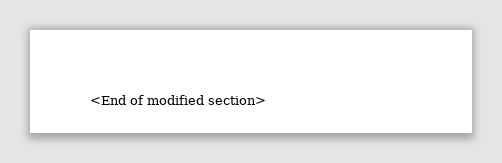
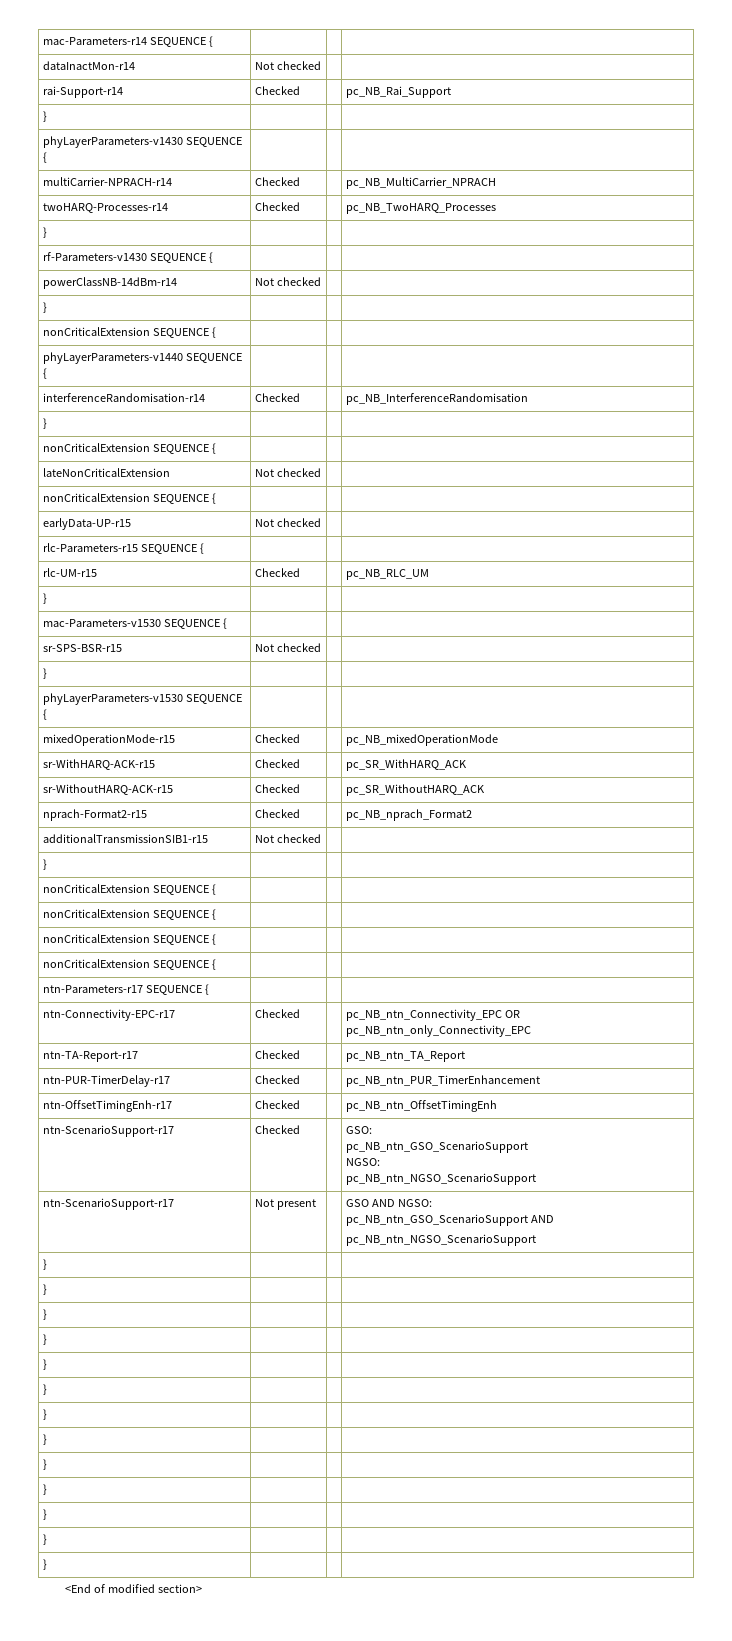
+ mac-Parameters-r14 SEQUENCE { | | |
+ dataInactMon-r14 | Not checked | |
+ rai-Support-r14 | Checked | | pc_NB_Rai_Support
+ } | | |
+ phyLayerParameters-v1430 SEQUENCE { | | |
+ multiCarrier-NPRACH-r14 | Checked | | pc_NB_MultiCarrier_NPRACH
+ twoHARQ-Processes-r14 | Checked | | pc_NB_TwoHARQ_Processes
+ } | | |
+ rf-Parameters-v1430 SEQUENCE { | | |
+ powerClassNB-14dBm-r14 | Not checked | |
+ } | | |
+ nonCriticalExtension SEQUENCE { | | |
+ phyLayerParameters-v1440 SEQUENCE { | | |
+ interferenceRandomisation-r14 | Checked | | pc_NB_InterferenceRandomisation
+ } | | |
+ nonCriticalExtension SEQUENCE { | | |
+ lateNonCriticalExtension | Not checked | |
+ nonCriticalExtension SEQUENCE { | | |
+ earlyData-UP-r15 | Not checked | |
+ rlc-Parameters-r15 SEQUENCE { | | |
+ rlc-UM-r15 | Checked | | pc_NB_RLC_UM
+ } | | |
+ mac-Parameters-v1530 SEQUENCE { | | |
+ sr-SPS-BSR-r15 | Not checked | |
+ } | | |
+ phyLayerParameters-v1530 SEQUENCE { | | |
+ mixedOperationMode-r15 | Checked | | pc_NB_mixedOperationMode
+ sr-WithHARQ-ACK-r15 | Checked | | pc_SR_WithHARQ_ACK
+ sr-WithoutHARQ-ACK-r15 | Checked | | pc_SR_WithoutHARQ_ACK
+ nprach-Format2-r15 | Checked | | pc_NB_nprach_Format2
+ additionalTransmissionSIB1-r15 | Not checked | |
+ } | | |
+ nonCriticalExtension SEQUENCE { | | |
+ nonCriticalExtension SEQUENCE { | | |
+ nonCriticalExtension SEQUENCE { | | |
+ nonCriticalExtension SEQUENCE { | | |
+ ntn-Parameters-r17 SEQUENCE { | | |
+ ntn-Connectivity-EPC-r17 | Checked | | pc_NB_ntn_Connectivity_EPC OR pc_NB_ntn_only_Connectivity_EPC
+ ntn-TA-Report-r17 | Checked | | pc_NB_ntn_TA_Report
+ ntn-PUR-TimerDelay-r17 | Checked | | pc_NB_ntn_PUR_TimerEnhancement
+ ntn-OffsetTimingEnh-r17 | Checked | | pc_NB_ntn_OffsetTimingEnh
+ ntn-ScenarioSupport-r17 | Checked | | GSO:
+ pc_NB_ntn_GSO_ScenarioSupport
+ NGSO:
+ pc_NB_ntn_NGSO_ScenarioSupport
+ ntn-ScenarioSupport-r17 | Not present | | GSO AND NGSO:
+ pc_NB_ntn_GSO_ScenarioSupport AND
+ pc_NB_ntn_NGSO_ScenarioSupport
+ } | | |
+ } | | |
+ } | | |
+ } | | |
+ } | | |
+ } | | |
+ } | | |
+ } | | |
+ } | | |
+ } | | |
+ } | | |
+ } | | |
+ } | | |

